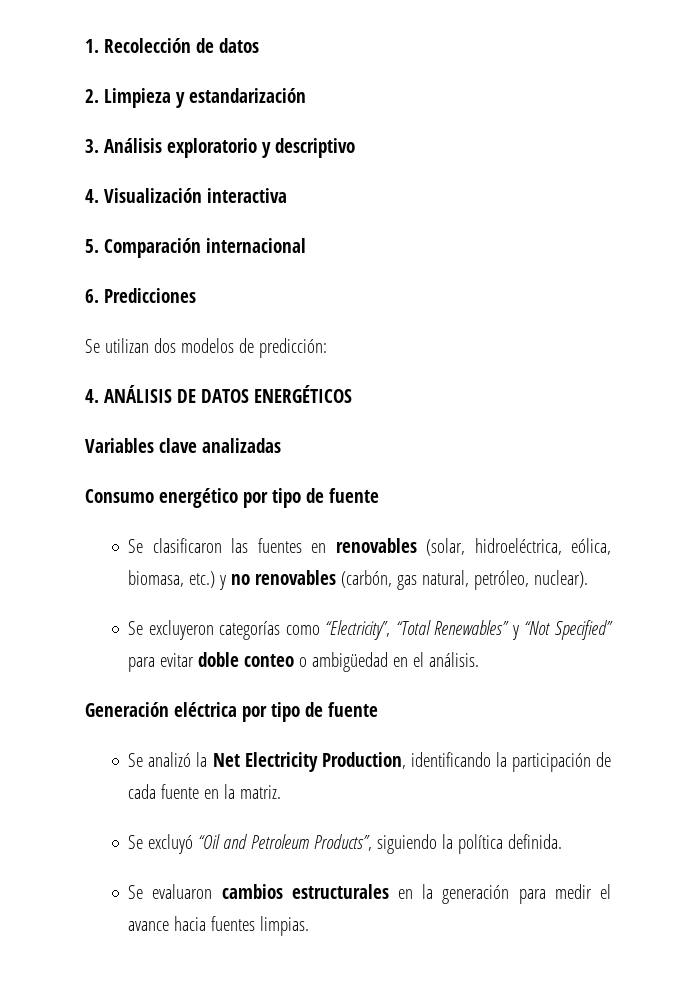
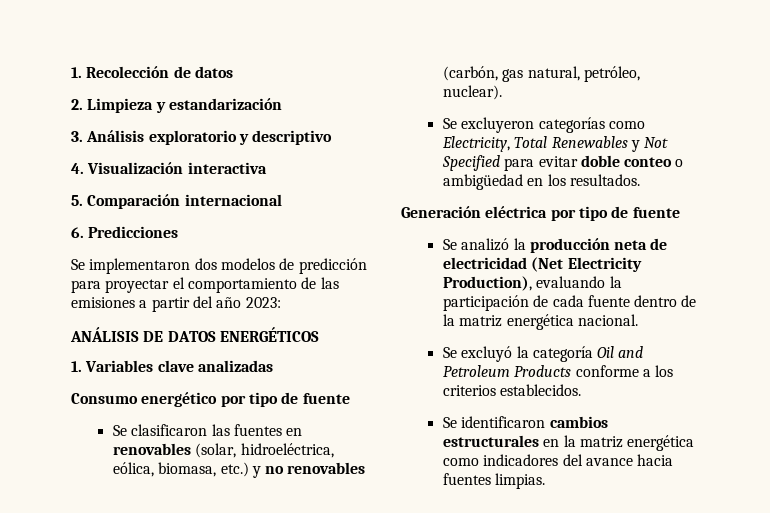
- Se utilizan dos modelos de predicción:
- 4. ANÁLISIS DE DATOS ENERGÉTICOS
+ Se implementaron dos modelos de predicción para proyectar el comportamiento de las emisiones a partir del año 2023:
+ ANÁLISIS DE DATOS ENERGÉTICOS
- Variables clave analizadas
+ 1. Variables clave analizadas
- Se excluyeron categorías como “Electricity”, “Total Renewables” y “Not Specified” para evitar doble conteo o ambigüedad en el análisis.
+ Se excluyeron categorías como Electricity, Total Renewables y Not Specified para evitar doble conteo o ambigüedad en los resultados.
- Se analizó la Net Electricity Production, identificando la participación de cada fuente en la matriz.
- Se excluyó “Oil and Petroleum Products”, siguiendo la política definida.
- Se evaluaron cambios estructurales en la generación para medir el avance hacia fuentes limpias.
+ Se analizó la producción neta de electricidad (Net Electricity Production), evaluando la participación de cada fuente dentro de la matriz energética nacional.
+ Se excluyó la categoría Oil and Petroleum Products conforme a los criterios establecidos.
+ Se identificaron cambios estructurales en la matriz energética como indicadores del avance hacia fuentes limpias.

